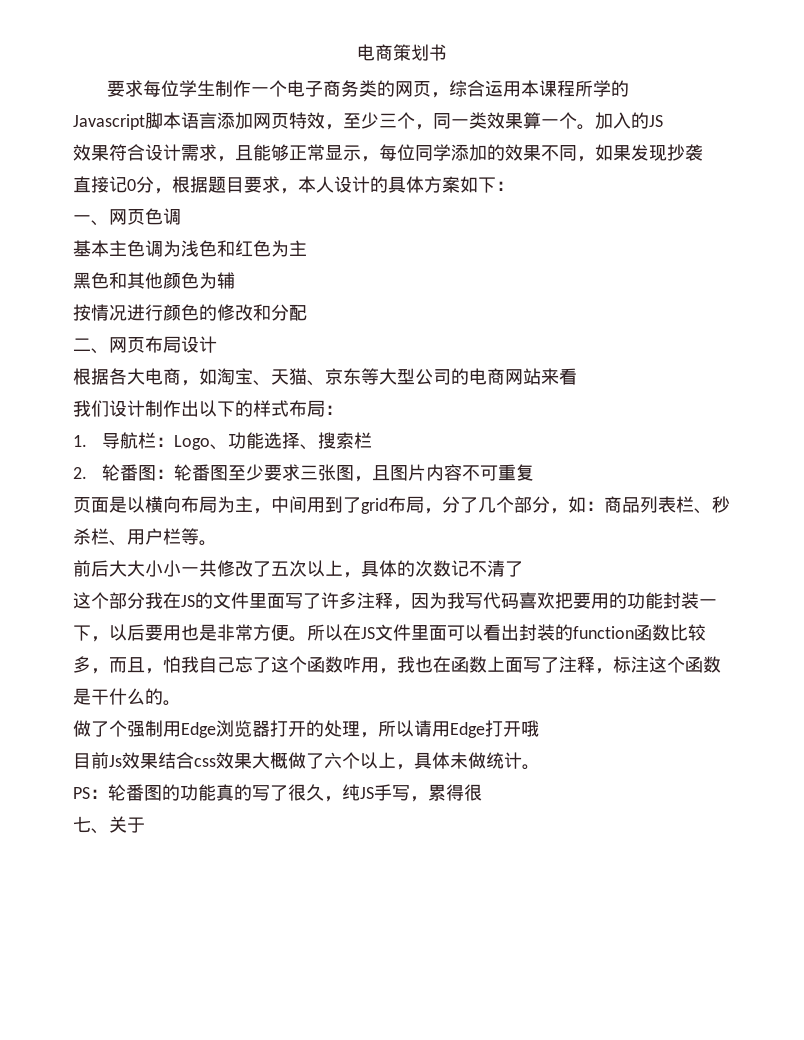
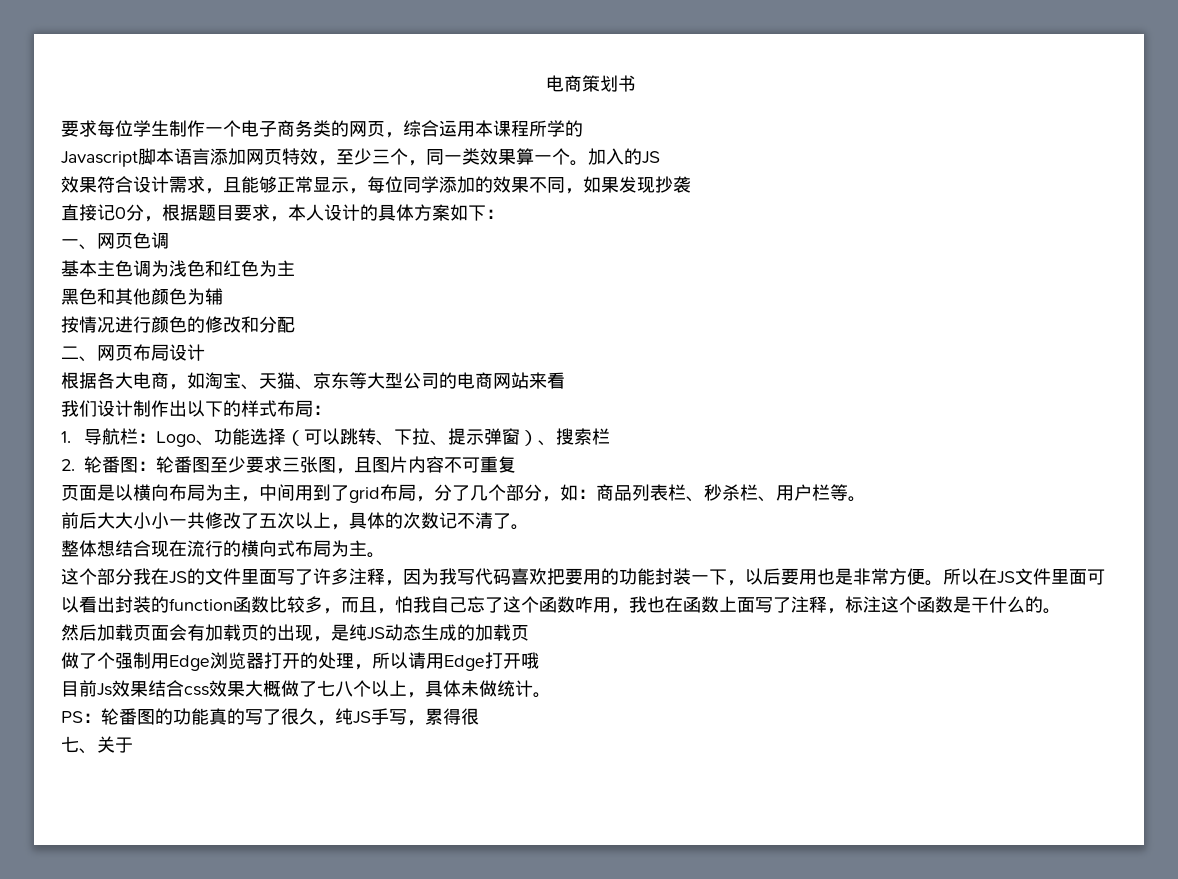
- 1.导航栏：Logo、功能选择、搜索栏
+ 1.导航栏：Logo、功能选择（可以跳转、下拉、提示弹窗）、搜索栏
- 前后大大小小一共修改了五次以上，具体的次数记不清了
+ 前后大大小小一共修改了五次以上，具体的次数记不清了。
+ 整体想结合现在流行的横向式布局为主。
+ 然后加载页面会有加载页的出现，是纯JS动态生成的加载页
- 目前Js效果结合css效果大概做了六个以上，具体未做统计。
+ 目前Js效果结合css效果大概做了七八个以上，具体未做统计。

